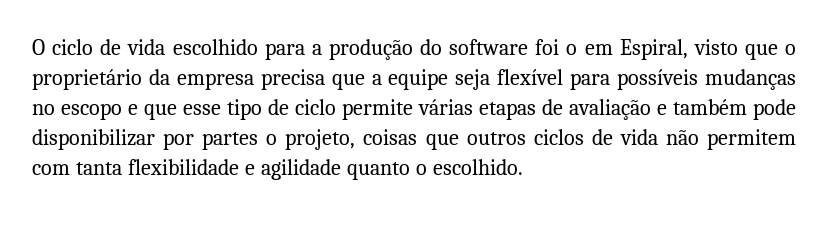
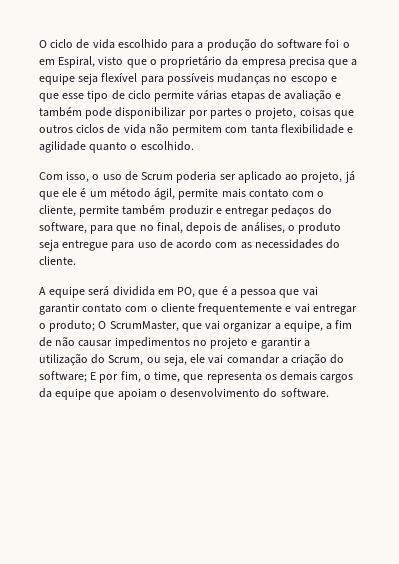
+ Com isso, o uso de Scrum poderia ser aplicado ao projeto, já que ele é um método ágil, permite mais contato com o cliente, permite também produzir e entregar pedaços do software, para que no final, depois de análises, o produto seja entregue para uso de acordo com as necessidades do cliente.
+ A equipe será dividida em PO, que é a pessoa que vai garantir contato com o cliente frequentemente e vai entregar o produto; O ScrumMaster, que vai organizar a equipe, a fim de não causar impedimentos no projeto e garantir a utilização do Scrum, ou seja, ele vai comandar a criação do software; E por fim, o time, que representa os demais cargos da equipe que apoiam o desenvolvimento do software.

